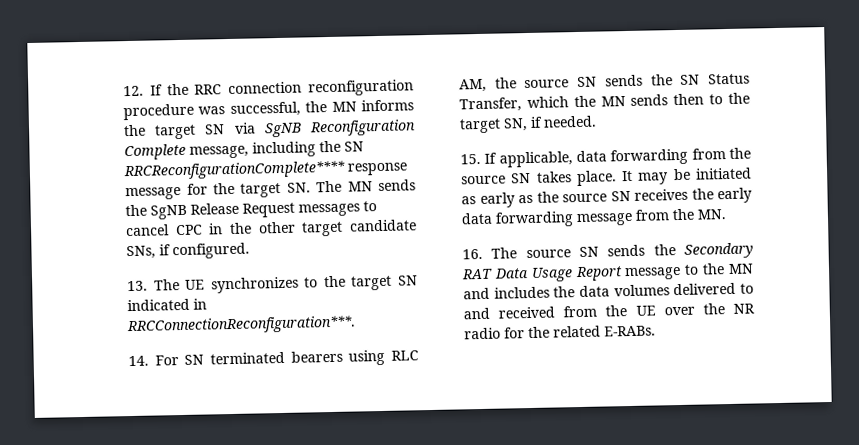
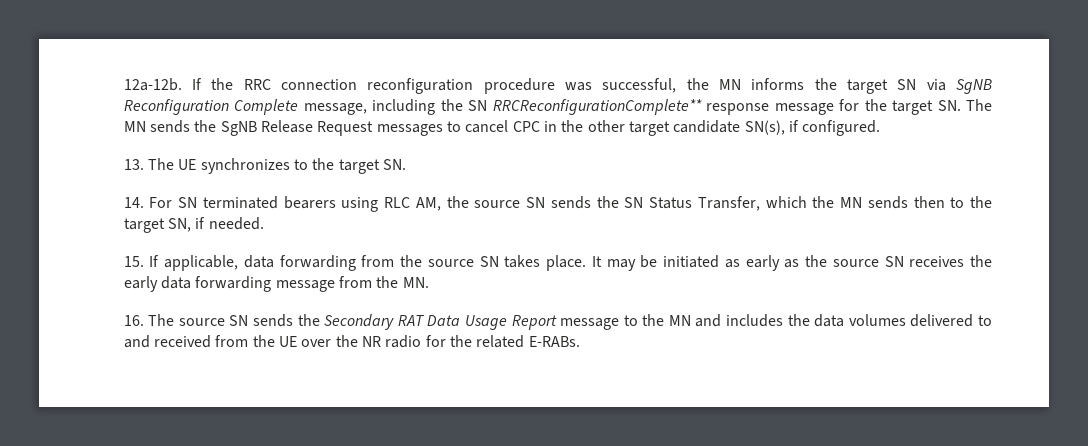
- 12. If the RRC connection reconfiguration procedure was successful, the MN informs the target SN via SgNB Reconfiguration Complete message, including the SN RRCReconfigurationComplete**** response message for the target SN. The MN sends the SgNB Release Request messages to cancel CPC in the other target candidate SNs, if configured.
+ 12a-12b. If the RRC connection reconfiguration procedure was successful, the MN informs the target SN via SgNB Reconfiguration Complete message, including the SN RRCReconfigurationComplete** response message for the target SN. The MN sends the SgNB Release Request messages to cancel CPC in the other target candidate SN(s), if configured.
- 13. The UE synchronizes to the target SN indicated in RRCConnectionReconfiguration***.
+ 13. The UE synchronizes to the target SN.

